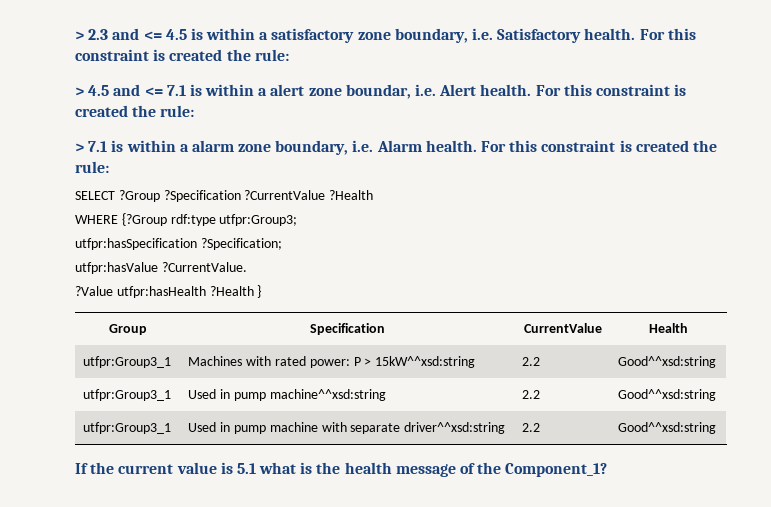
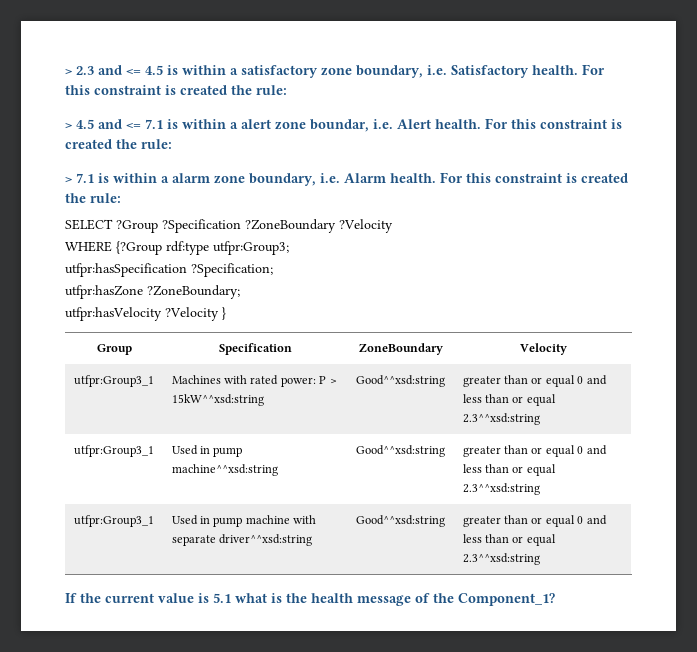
- SELECT ?Group ?Specification ?CurrentValue ?Health
+ SELECT ?Group ?Specification ?ZoneBoundary ?Velocity
- utfpr:hasValue ?CurrentValue.
- ?Value utfpr:hasHealth ?Health }
+ utfpr:hasZone ?ZoneBoundary;
+ utfpr:hasVelocity ?Velocity }
- Group | Specification | CurrentValue | Health
+ Group | Specification | ZoneBoundary | Velocity
- utfpr:Group3_1 | Machines with rated power: P > 15kW^^xsd:string | 2.2 | Good^^xsd:string
+ utfpr:Group3_1 | Machines with rated power: P > 15kW^^xsd:string | Good^^xsd:string | greater than or equal 0 and less than or equal 2.3^^xsd:string
- utfpr:Group3_1 | Used in pump machine^^xsd:string | 2.2 | Good^^xsd:string
+ utfpr:Group3_1 | Used in pump machine^^xsd:string | Good^^xsd:string | greater than or equal 0 and less than or equal 2.3^^xsd:string
- utfpr:Group3_1 | Used in pump machine with separate driver^^xsd:string | 2.2 | Good^^xsd:string
+ utfpr:Group3_1 | Used in pump machine with separate driver^^xsd:string | Good^^xsd:string | greater than or equal 0 and less than or equal 2.3^^xsd:string

